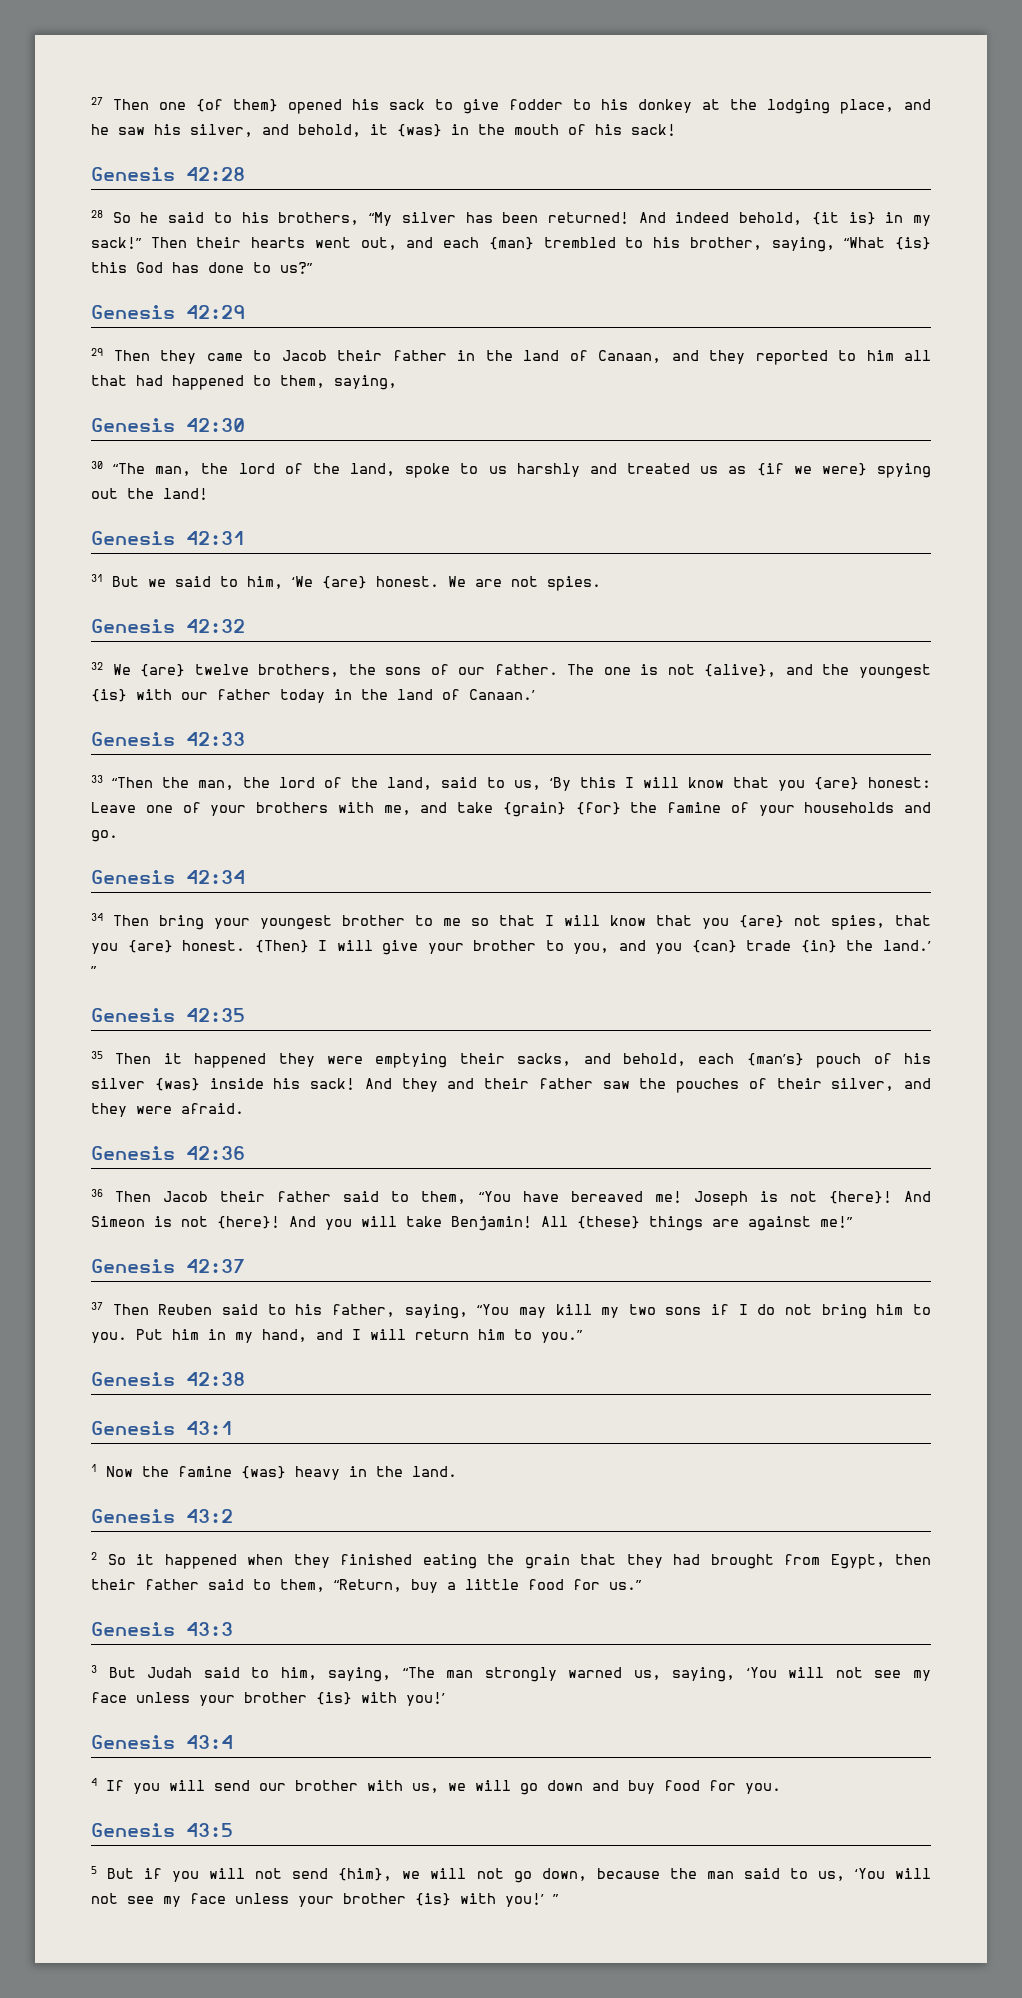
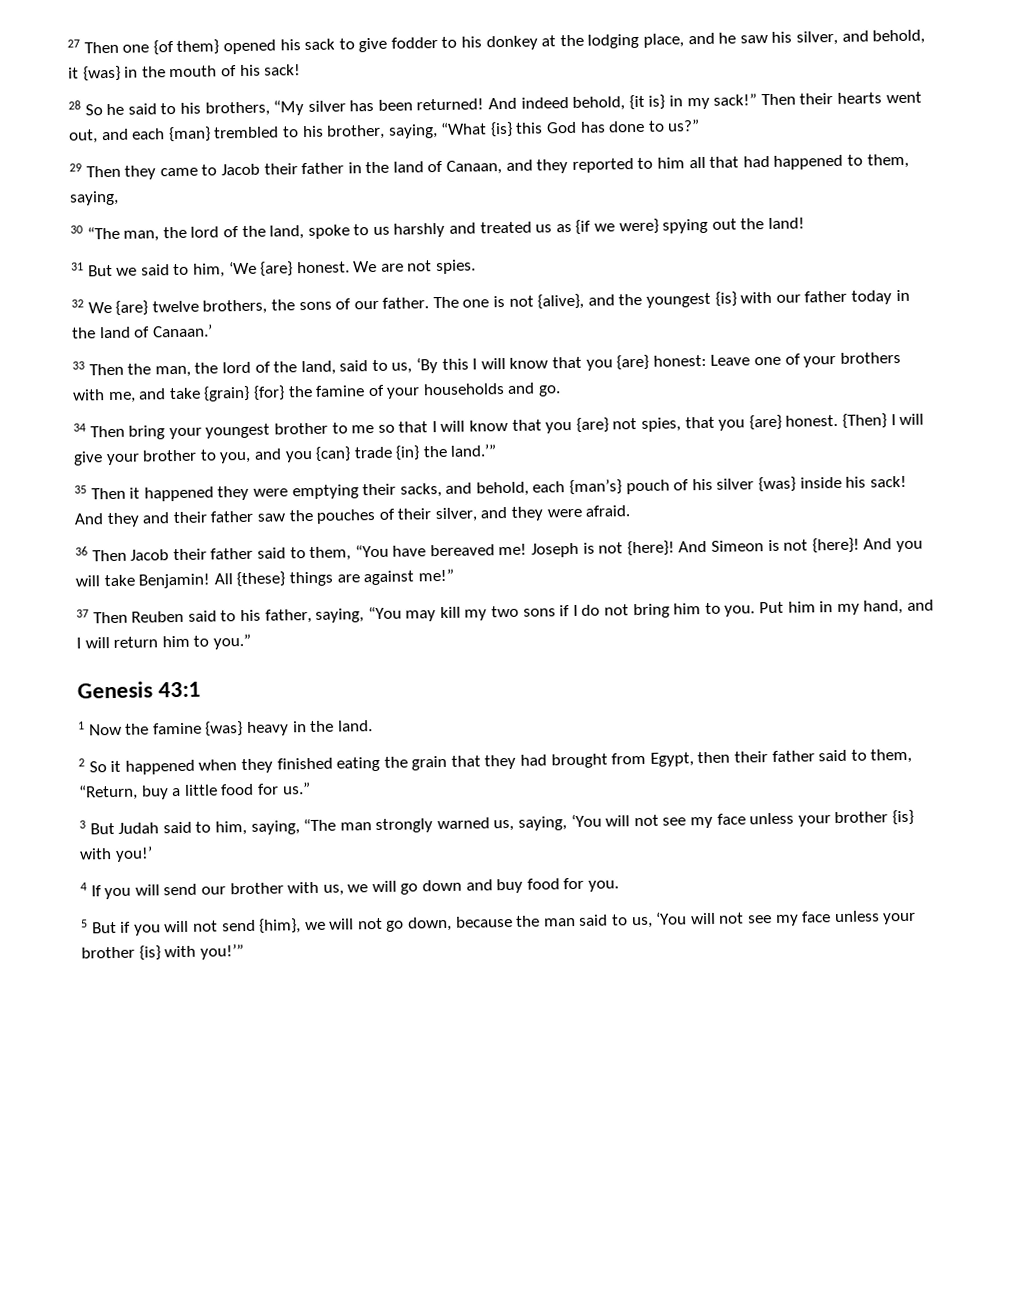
- Genesis 42:28
- Genesis 42:29
- Genesis 42:30
- Genesis 42:31
- Genesis 42:32
- Genesis 42:33
- 33 “Then the man, the lord of the land, said to us, ‘By this I will know that you {are} honest: Leave one of your brothers with me, and take {grain} {for} the famine of your households and go.
+ 33 Then the man, the lord of the land, said to us, ‘By this I will know that you {are} honest: Leave one of your brothers with me, and take {grain} {for} the famine of your households and go.
- Genesis 42:34
- {Then} I will give your brother to you, and you {can} trade {in} the land.’ ”
- Genesis 42:35
+ {Then} I will give your brother to you, and you {can} trade {in} the land.’”
- Genesis 42:36
- Genesis 42:37
- Genesis 42:38
- Genesis 43:2
- Genesis 43:3
- Genesis 43:4
- Genesis 43:5
- 5 But if you will not send {him}, we will not go down, because the man said to us, ‘You will not see my face unless your brother {is} with you!’ ”
+ 5 But if you will not send {him}, we will not go down, because the man said to us, ‘You will not see my face unless your brother {is} with you!’”

